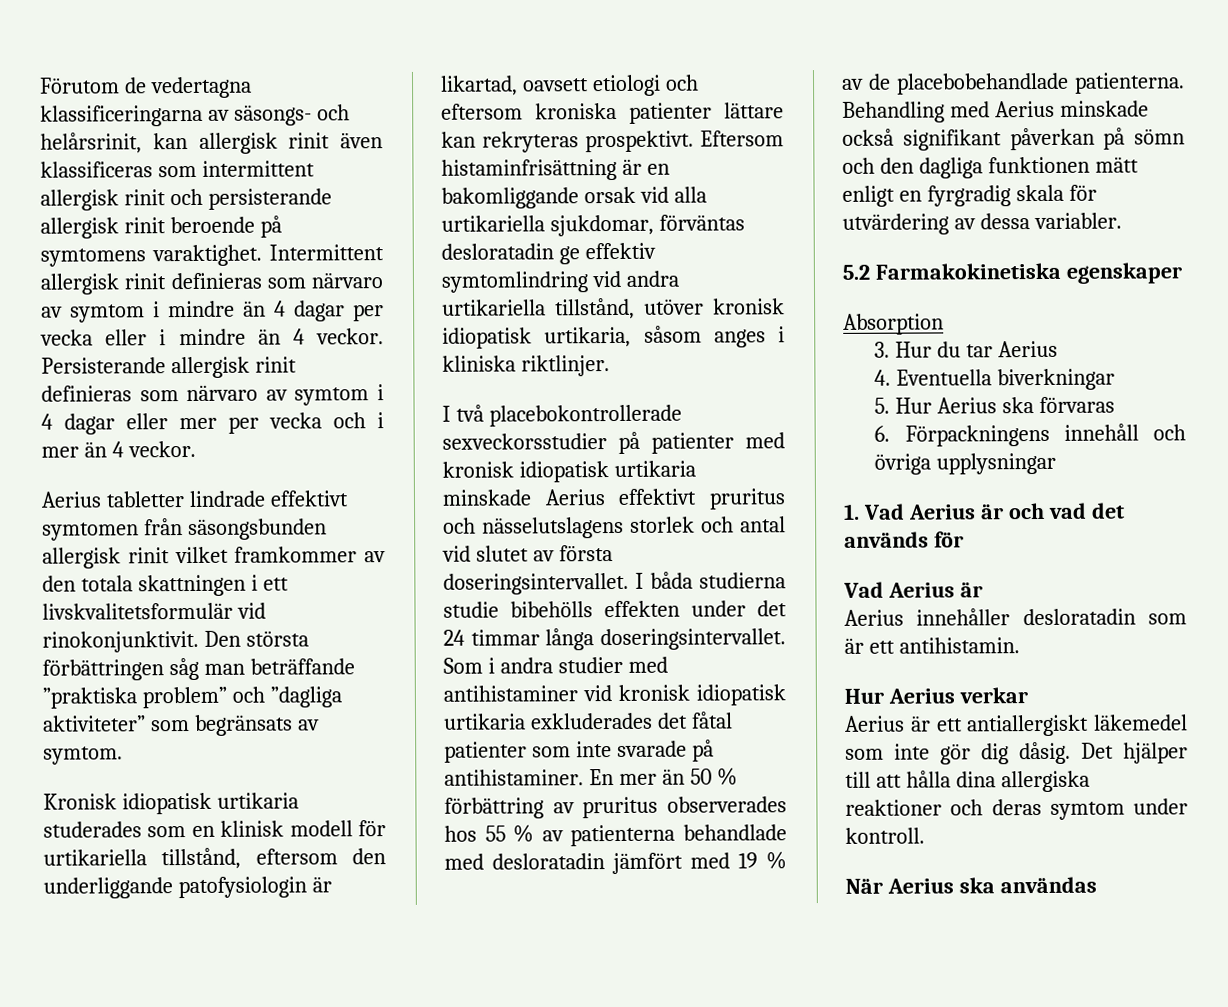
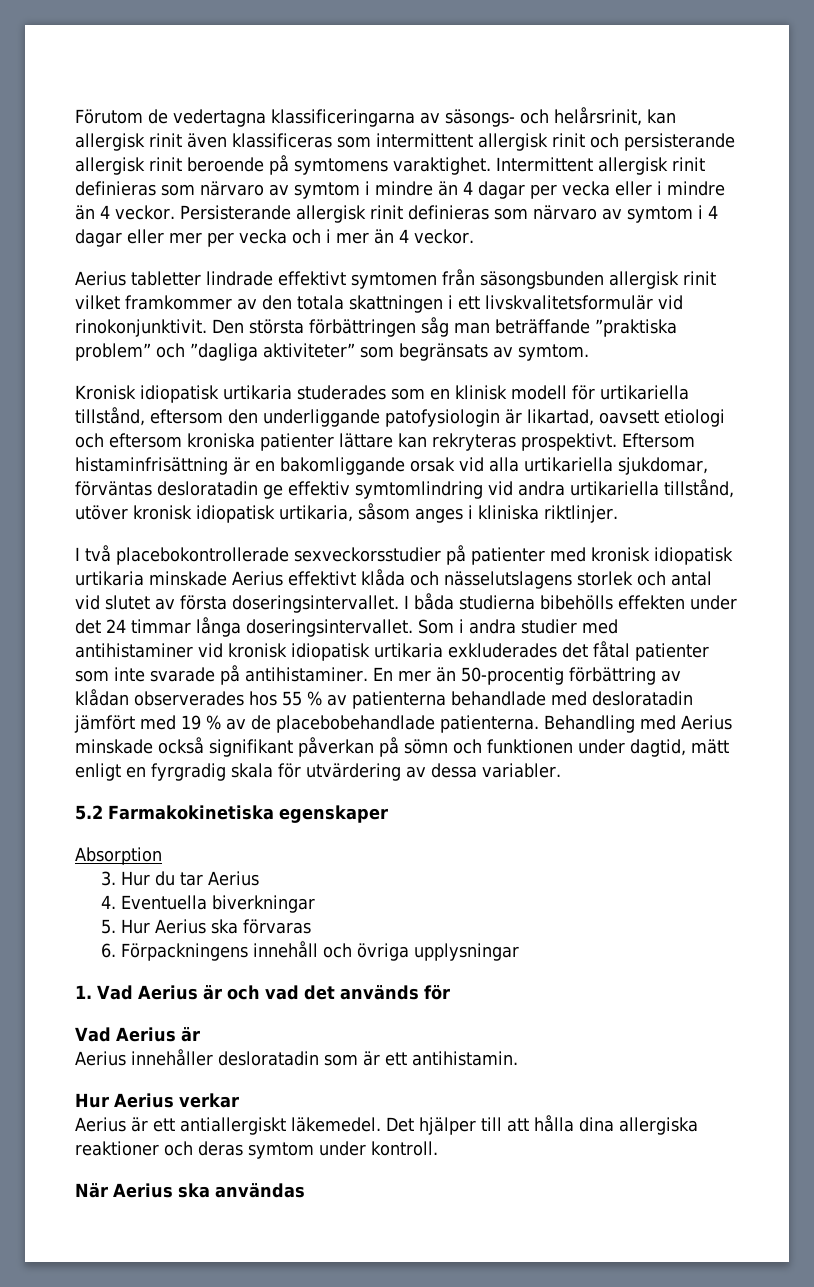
- I två placebokontrollerade sexveckorsstudier på patienter med kronisk idiopatisk urtikaria minskade Aerius effektivt pruritus och nässelutslagens storlek och antal vid slutet av första doseringsintervallet.
+ I två placebokontrollerade sexveckorsstudier på patienter med kronisk idiopatisk urtikaria minskade Aerius effektivt klåda och nässelutslagens storlek och antal vid slutet av första doseringsintervallet.
- I båda studierna studie bibehölls effekten under det 24 timmar långa doseringsintervallet.
+ I båda studierna bibehölls effekten under det 24 timmar långa doseringsintervallet.
- En mer än 50 % förbättring av pruritus observerades hos 55 % av patienterna behandlade med desloratadin jämfört med 19 % av de placebobehandlade patienterna.
+ En mer än 50-procentig förbättring av klådan observerades hos 55 % av patienterna behandlade med desloratadin jämfört med 19 % av de placebobehandlade patienterna.
- Behandling med Aerius minskade också signifikant påverkan på sömn och den dagliga funktionen mätt enligt en fyrgradig skala för utvärdering av dessa variabler.
+ Behandling med Aerius minskade också signifikant påverkan på sömn och funktionen under dagtid, mätt enligt en fyrgradig skala för utvärdering av dessa variabler.
- Aerius är ett antiallergiskt läkemedel som inte gör dig dåsig.
+ Aerius är ett antiallergiskt läkemedel.

